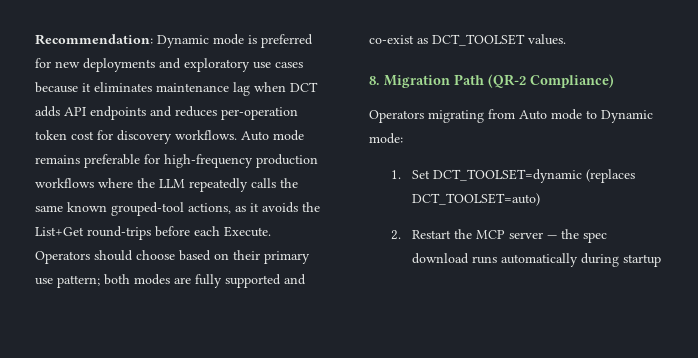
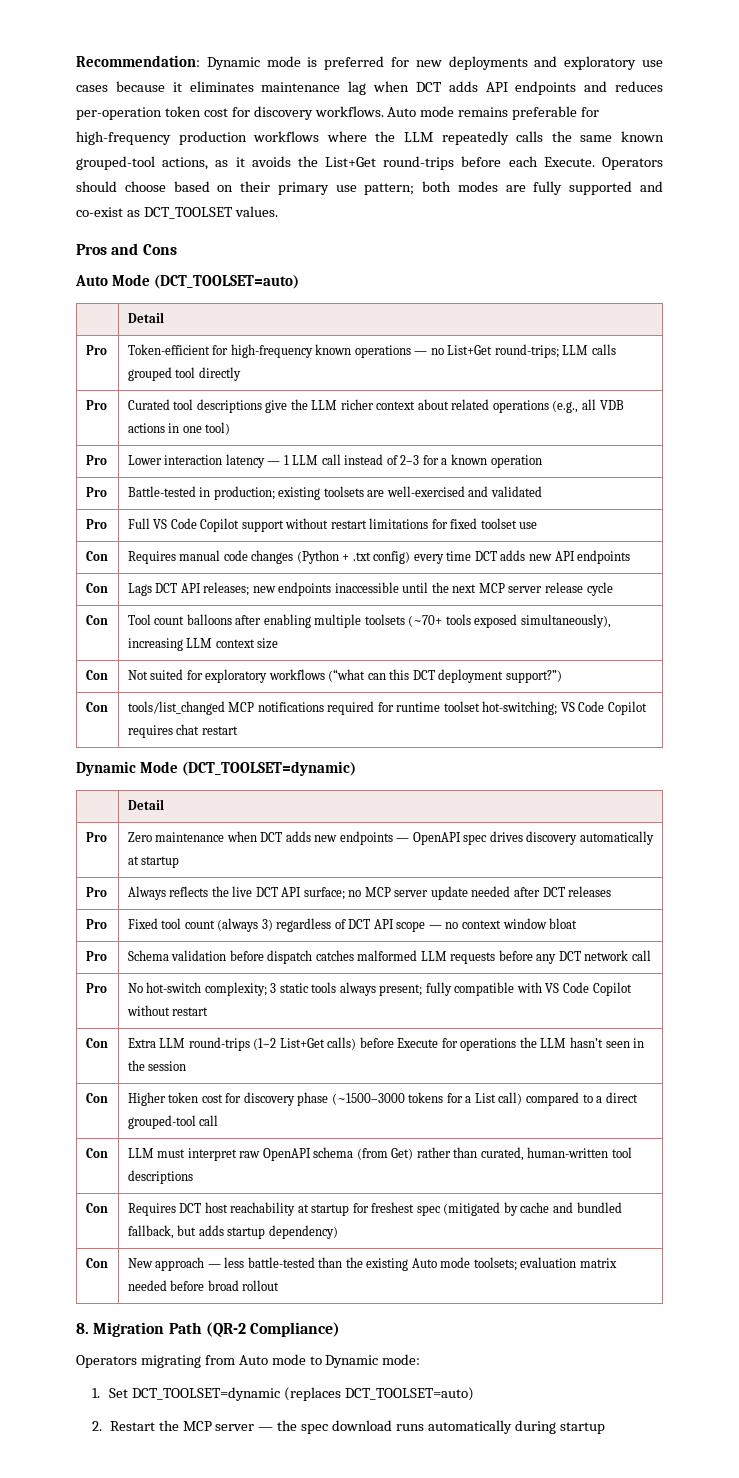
+ Pros and Cons
+ Auto Mode (DCT_TOOLSET=auto)
+ | Detail
+ Pro | Token-efficient for high-frequency known operations — no List+Get round-trips; LLM calls grouped tool directly
+ Pro | Curated tool descriptions give the LLM richer context about related operations (e.g., all VDB actions in one tool)
+ Pro | Lower interaction latency — 1 LLM call instead of 2–3 for a known operation
+ Pro | Battle-tested in production; existing toolsets are well-exercised and validated
+ Pro | Full VS Code Copilot support without restart limitations for fixed toolset use
+ Con | Requires manual code changes (Python + .txt config) every time DCT adds new API endpoints
+ Con | Lags DCT API releases; new endpoints inaccessible until the next MCP server release cycle
+ Con | Tool count balloons after enabling multiple toolsets (~70+ tools exposed simultaneously), increasing LLM context size
+ Con | Not suited for exploratory workflows (“what can this DCT deployment support?”)
+ Con | tools/list_changed MCP notifications required for runtime toolset hot-switching; VS Code Copilot requires chat restart
+ Dynamic Mode (DCT_TOOLSET=dynamic)
+ | Detail
+ Pro | Zero maintenance when DCT adds new endpoints — OpenAPI spec drives discovery automatically at startup
+ Pro | Always reflects the live DCT API surface; no MCP server update needed after DCT releases
+ Pro | Fixed tool count (always 3) regardless of DCT API scope — no context window bloat
+ Pro | Schema validation before dispatch catches malformed LLM requests before any DCT network call
+ Pro | No hot-switch complexity; 3 static tools always present; fully compatible with VS Code Copilot without restart
+ Con | Extra LLM round-trips (1–2 List+Get calls) before Execute for operations the LLM hasn’t seen in the session
+ Con | Higher token cost for discovery phase (~1500–3000 tokens for a List call) compared to a direct grouped-tool call
+ Con | LLM must interpret raw OpenAPI schema (from Get) rather than curated, human-written tool descriptions
+ Con | Requires DCT host reachability at startup for freshest spec (mitigated by cache and bundled fallback, but adds startup dependency)
+ Con | New approach — less battle-tested than the existing Auto mode toolsets; evaluation matrix needed before broad rollout

